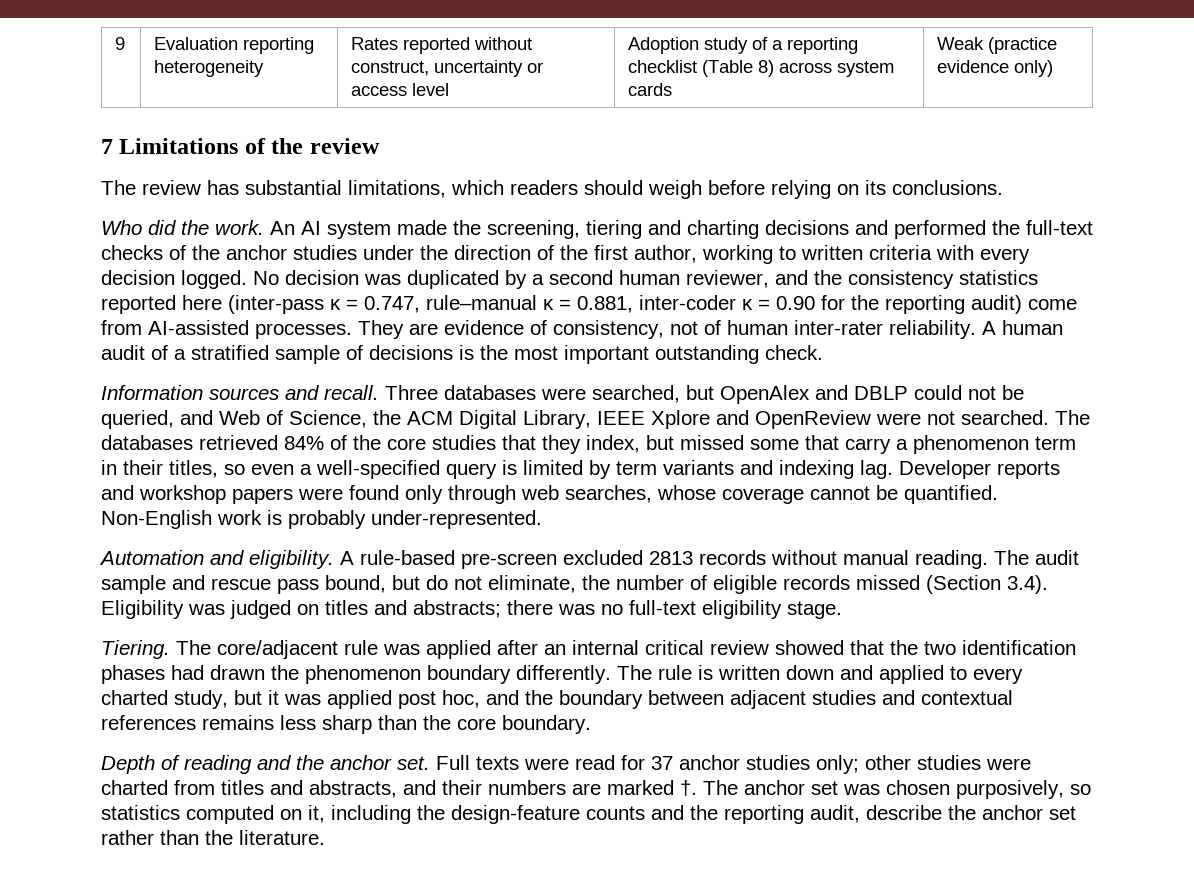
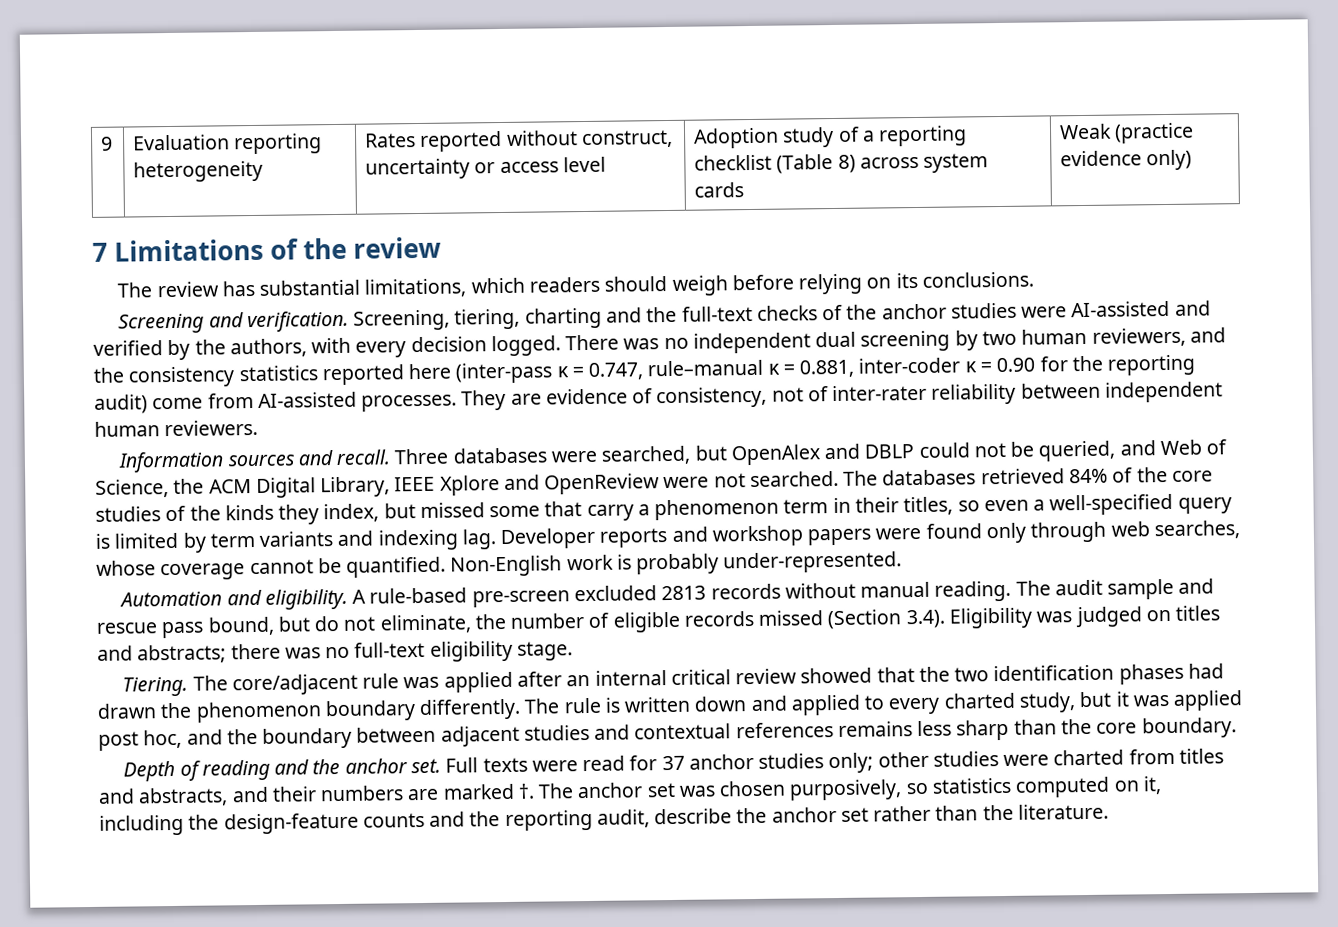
- Who did the work. An AI system made the screening, tiering and charting decisions and performed the full-text checks of the anchor studies under the direction of the first author, working to written criteria with every decision logged. No decision was duplicated by a second human reviewer, and the consistency statistics reported here (inter-pass κ = 0.747, rule–manual κ = 0.881, inter-coder κ = 0.90 for the reporting audit) come from AI-assisted processes.
+ Screening and verification. Screening, tiering, charting and the full-text checks of the anchor studies were AI-assisted and verified by the authors, with every decision logged. There was no independent dual screening by two human reviewers, and the consistency statistics reported here (inter-pass κ = 0.747, rule–manual κ = 0.881, inter-coder κ = 0.90 for the reporting audit) come from AI-assisted processes.
- They are evidence of consistency, not of human inter-rater reliability. A human audit of a stratified sample of decisions is the most important outstanding check.
+ They are evidence of consistency, not of inter-rater reliability between independent human reviewers.
- The databases retrieved 84% of the core studies that they index, but missed some that carry a phenomenon term in their titles, so even a well-specified query is limited by term variants and indexing lag.
+ The databases retrieved 84% of the core studies of the kinds they index, but missed some that carry a phenomenon term in their titles, so even a well-specified query is limited by term variants and indexing lag.

